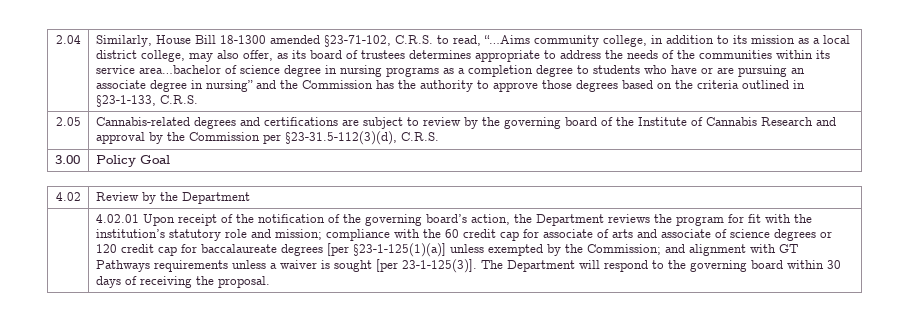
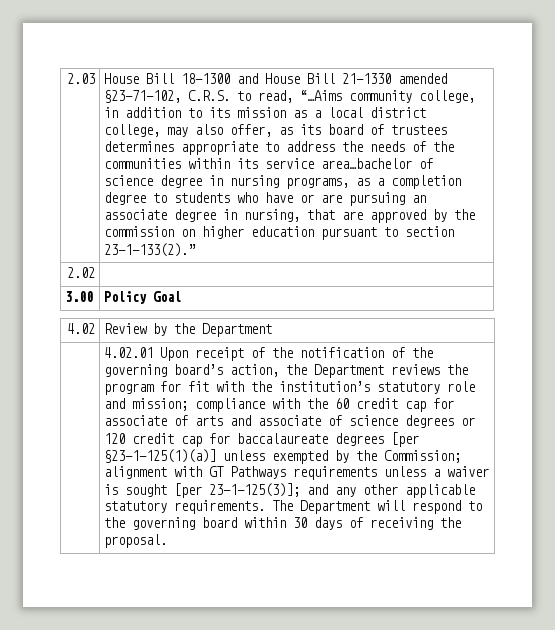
- 2.04 | Similarly, House Bill 18-1300 amended §23-71-102, C.R.S. to read, “…Aims community college, in addition to its mission as a local district college, may also offer, as its board of trustees determines appropriate to address the needs of the communities within its service area…bachelor of science degree in nursing programs as a completion degree to students who have or are pursuing an associate degree in nursing” and the Commission has the authority to approve those degrees based on the criteria outlined in §23-1-133, C.R.S.
- 2.05 | Cannabis-related degrees and certifications are subject to review by the governing board of the Institute of Cannabis Research and approval by the Commission per §23-31.5-112(3)(d), C.R.S.
+ 2.03 | House Bill 18-1300 and House Bill 21-1330 amended §23-71-102, C.R.S. to read, “…Aims community college, in addition to its mission as a local district college, may also offer, as its board of trustees determines appropriate to address the needs of the communities within its service area…bachelor of science degree in nursing programs, as a completion degree to students who have or are pursuing an associate degree in nursing, that are approved by the commission on higher education pursuant to section 23-1-133(2).”
+ 2.02 |
- and alignment with GT Pathways requirements unless a waiver is sought [per 23-1-125(3)].
+ alignment with GT Pathways requirements unless a waiver is sought [per 23-1-125(3)]; and any other applicable statutory requirements.

